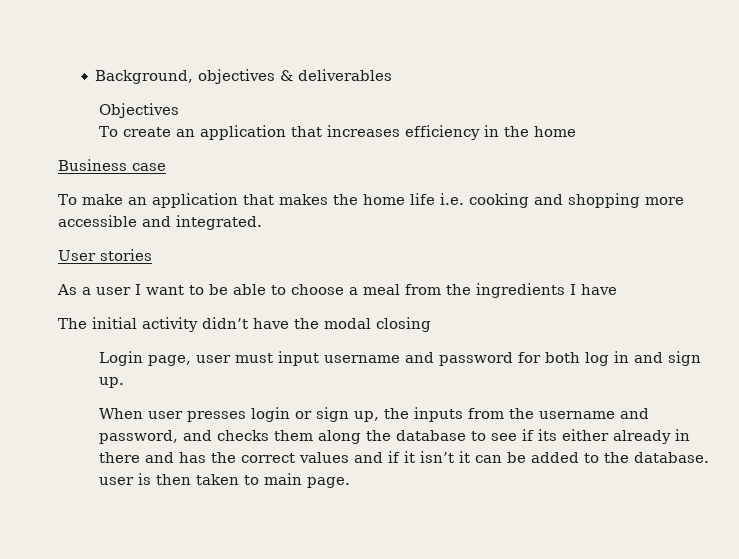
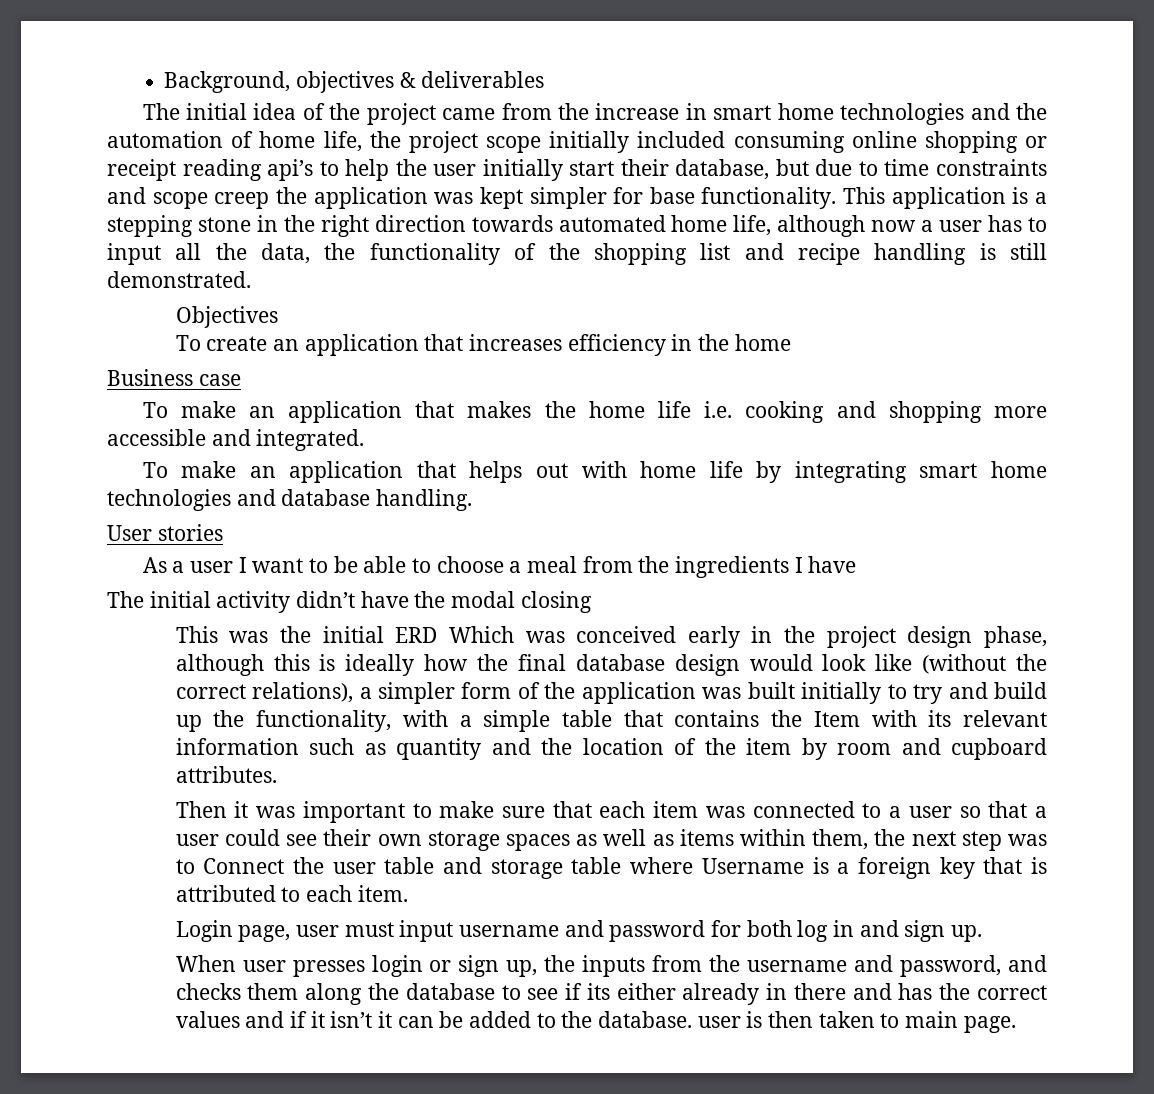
+ The initial idea of the project came from the increase in smart home technologies and the automation of home life, the project scope initially included consuming online shopping or receipt reading api’s to help the user initially start their database, but due to time constraints and scope creep the application was kept simpler for base functionality. This application is a stepping stone in the right direction towards automated home life, although now a user has to input all the data, the functionality of the shopping list and recipe handling is still demonstrated.
+ To make an application that helps out with home life by integrating smart home technologies and database handling.
+ This was the initial ERD Which was conceived early in the project design phase, although this is ideally how the final database design would look like (without the correct relations), a simpler form of the application was built initially to try and build up the functionality, with a simple table that contains the Item with its relevant information such as quantity and the location of the item by room and cupboard attributes.
+ Then it was important to make sure that each item was connected to a user so that a user could see their own storage spaces as well as items within them, the next step was to Connect the user table and storage table where Username is a foreign key that is attributed to each item.

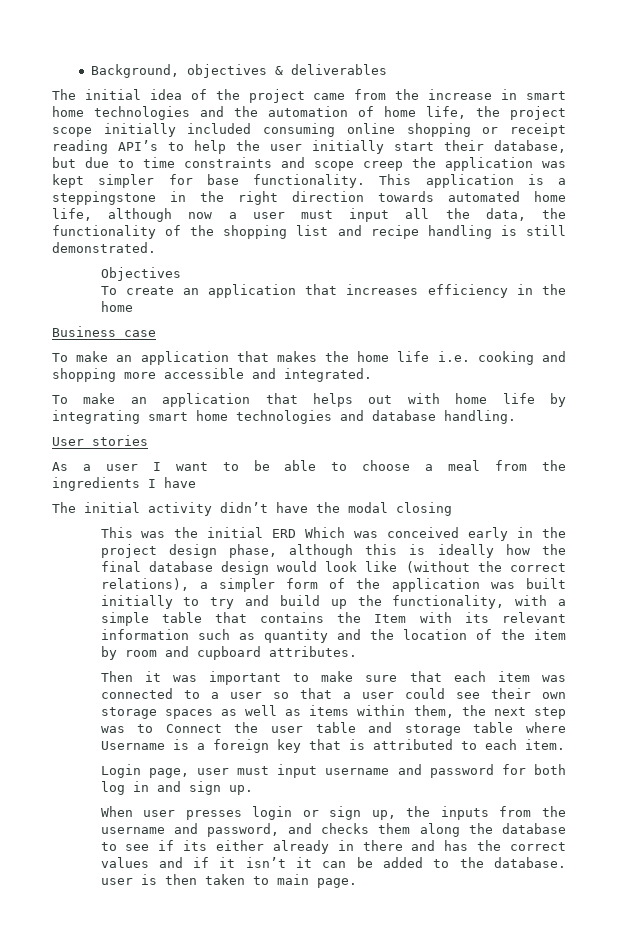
- The initial idea of the project came from the increase in smart home technologies and the automation of home life, the project scope initially included consuming online shopping or receipt reading api’s to help the user initially start their database, but due to time constraints and scope creep the application was kept simpler for base functionality.
+ The initial idea of the project came from the increase in smart home technologies and the automation of home life, the project scope initially included consuming online shopping or receipt reading API’s to help the user initially start their database, but due to time constraints and scope creep the application was kept simpler for base functionality.
- This application is a stepping stone in the right direction towards automated home life, although now a user has to input all the data, the functionality of the shopping list and recipe handling is still demonstrated.
+ This application is a steppingstone in the right direction towards automated home life, although now a user must input all the data, the functionality of the shopping list and recipe handling is still demonstrated.

